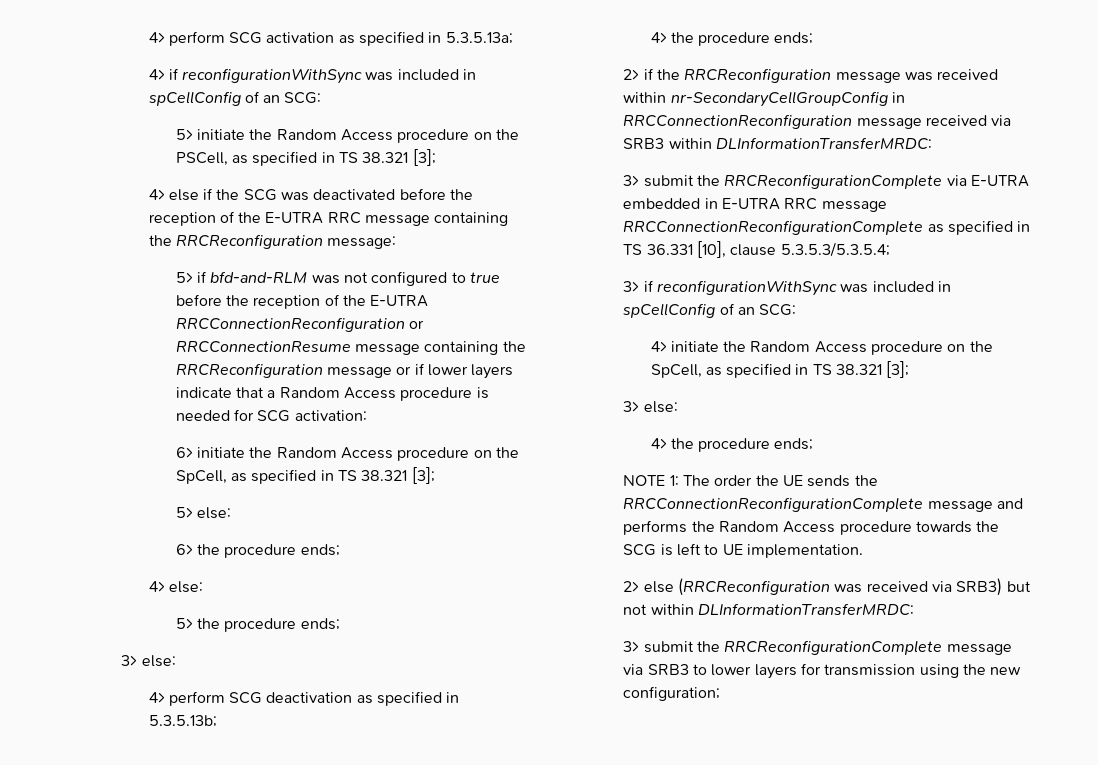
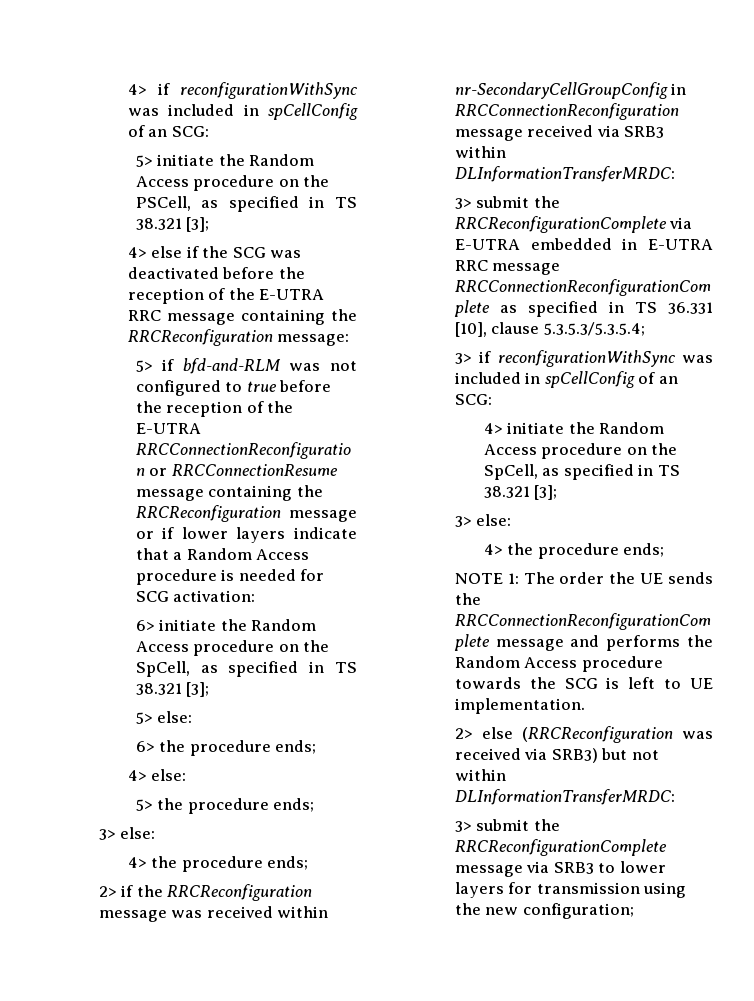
- 4> perform SCG activation as specified in 5.3.5.13a;
- 4> perform SCG deactivation as specified in 5.3.5.13b;

